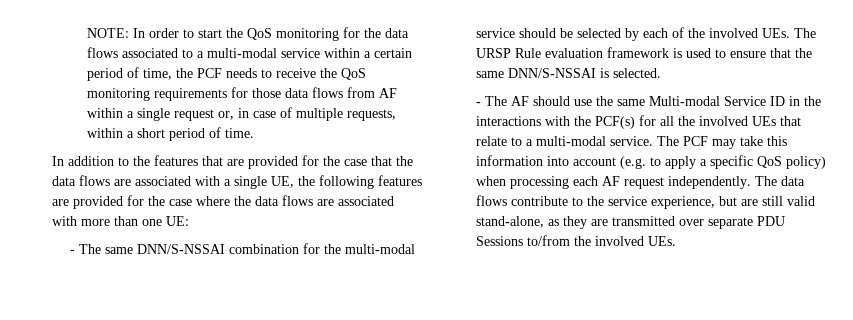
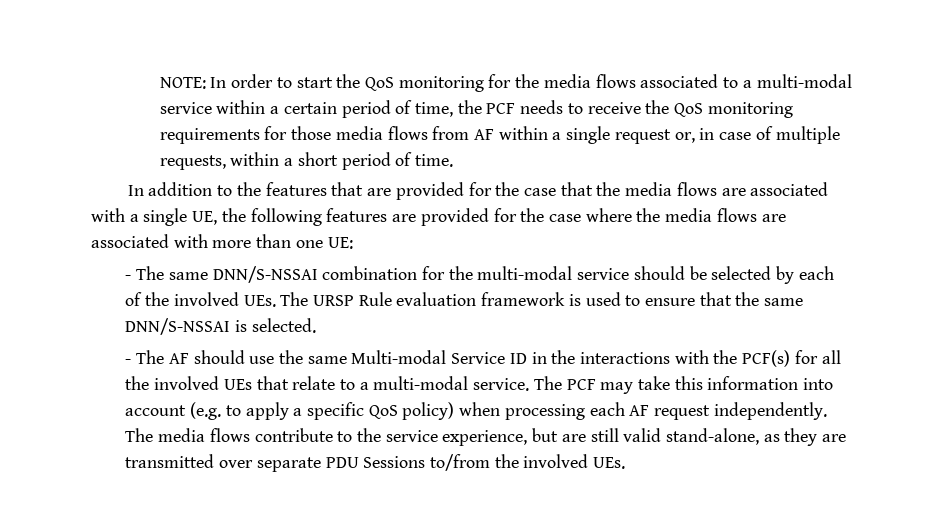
- NOTE: In order to start the QoS monitoring for the data flows associated to a multi-modal service within a certain period of time, the PCF needs to receive the QoS monitoring requirements for those data flows from AF within a single request or, in case of multiple requests, within a short period of time.
+ NOTE: In order to start the QoS monitoring for the media flows associated to a multi-modal service within a certain period of time, the PCF needs to receive the QoS monitoring requirements for those media flows from AF within a single request or, in case of multiple requests, within a short period of time.
- In addition to the features that are provided for the case that the data flows are associated with a single UE, the following features are provided for the case where the data flows are associated with more than one UE:
+ In addition to the features that are provided for the case that the media flows are associated with a single UE, the following features are provided for the case where the media flows are associated with more than one UE:
- The data flows contribute to the service experience, but are still valid stand-alone, as they are transmitted over separate PDU Sessions to/from the involved UEs.
+ The media flows contribute to the service experience, but are still valid stand-alone, as they are transmitted over separate PDU Sessions to/from the involved UEs.

